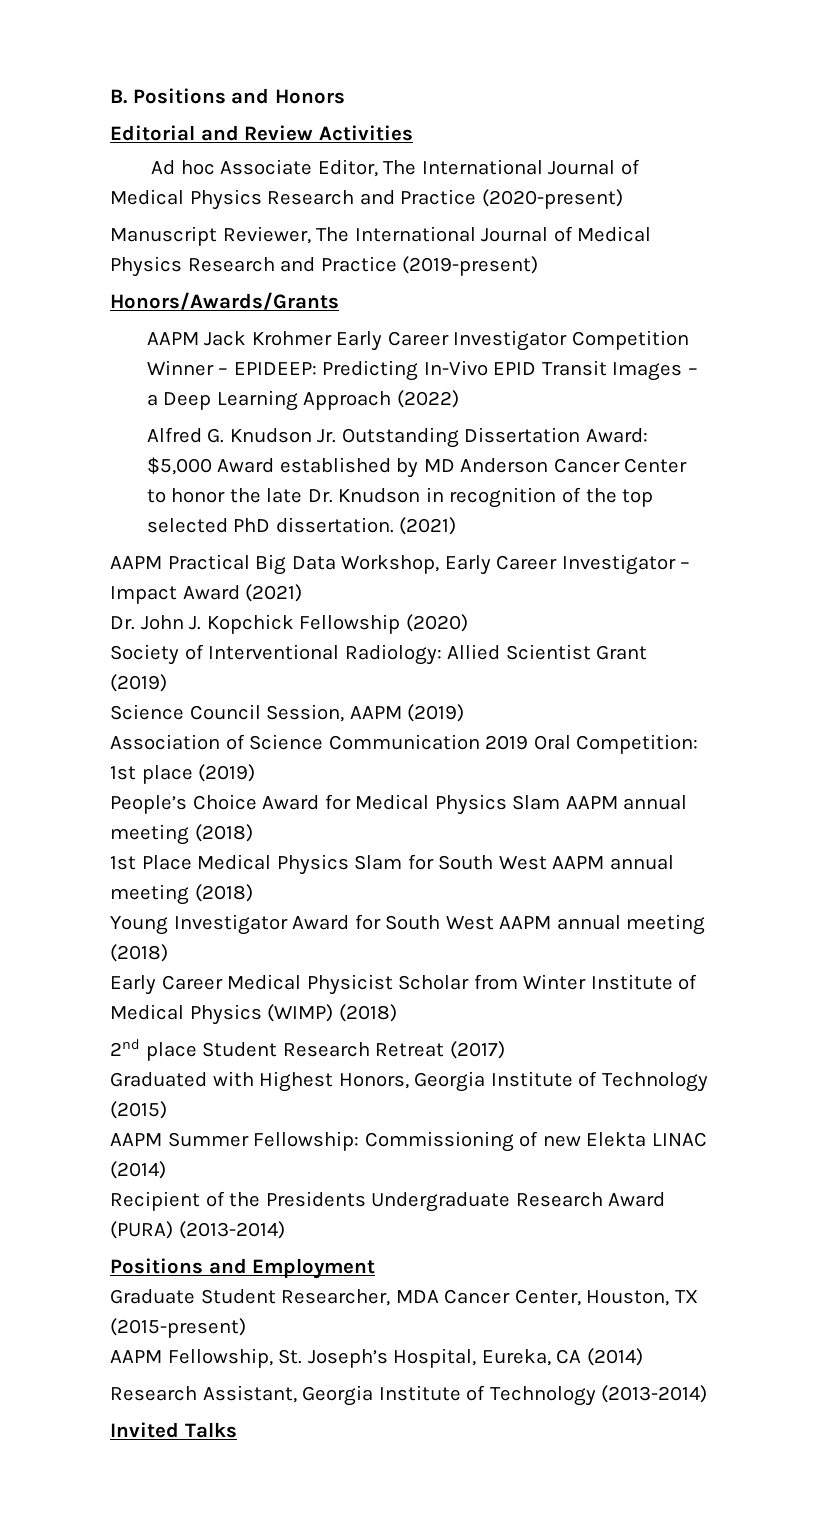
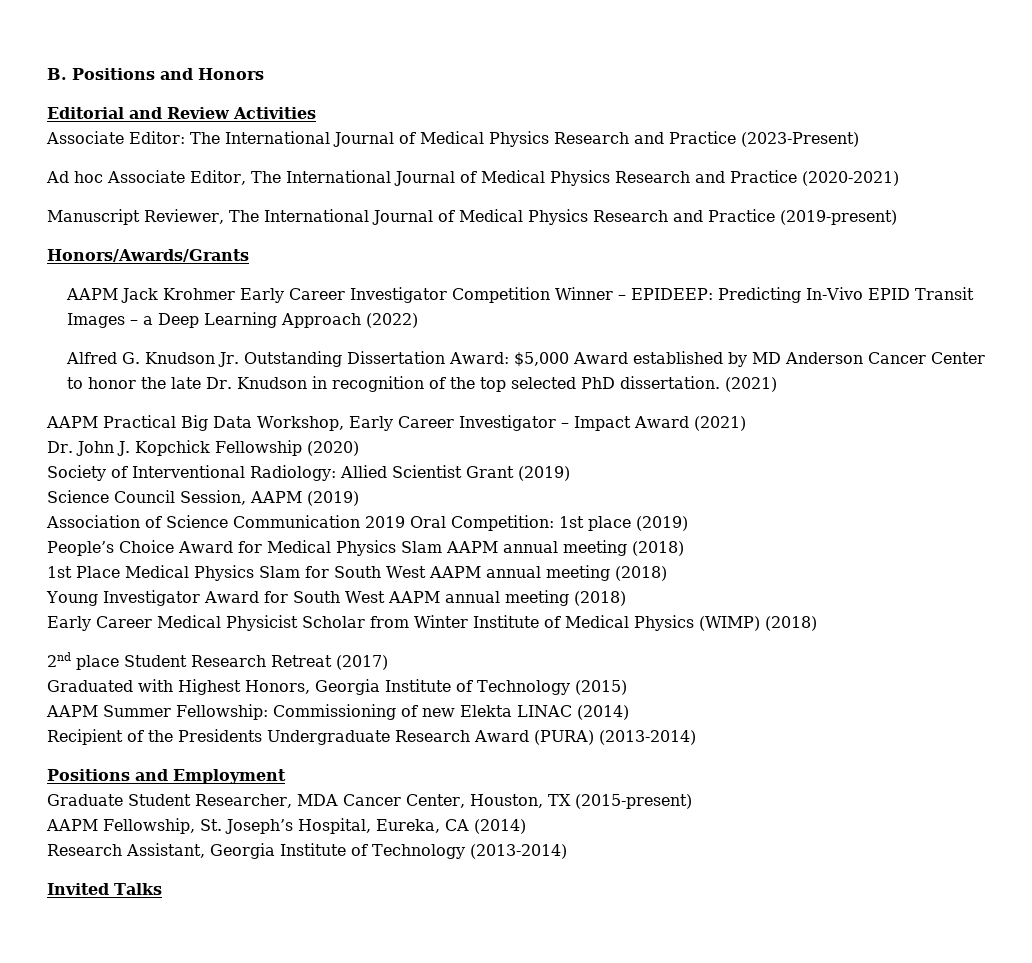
+ Associate Editor: The International Journal of Medical Physics Research and Practice (2023-Present)
- Ad hoc Associate Editor, The International Journal of Medical Physics Research and Practice (2020-present)
+ Ad hoc Associate Editor, The International Journal of Medical Physics Research and Practice (2020-2021)

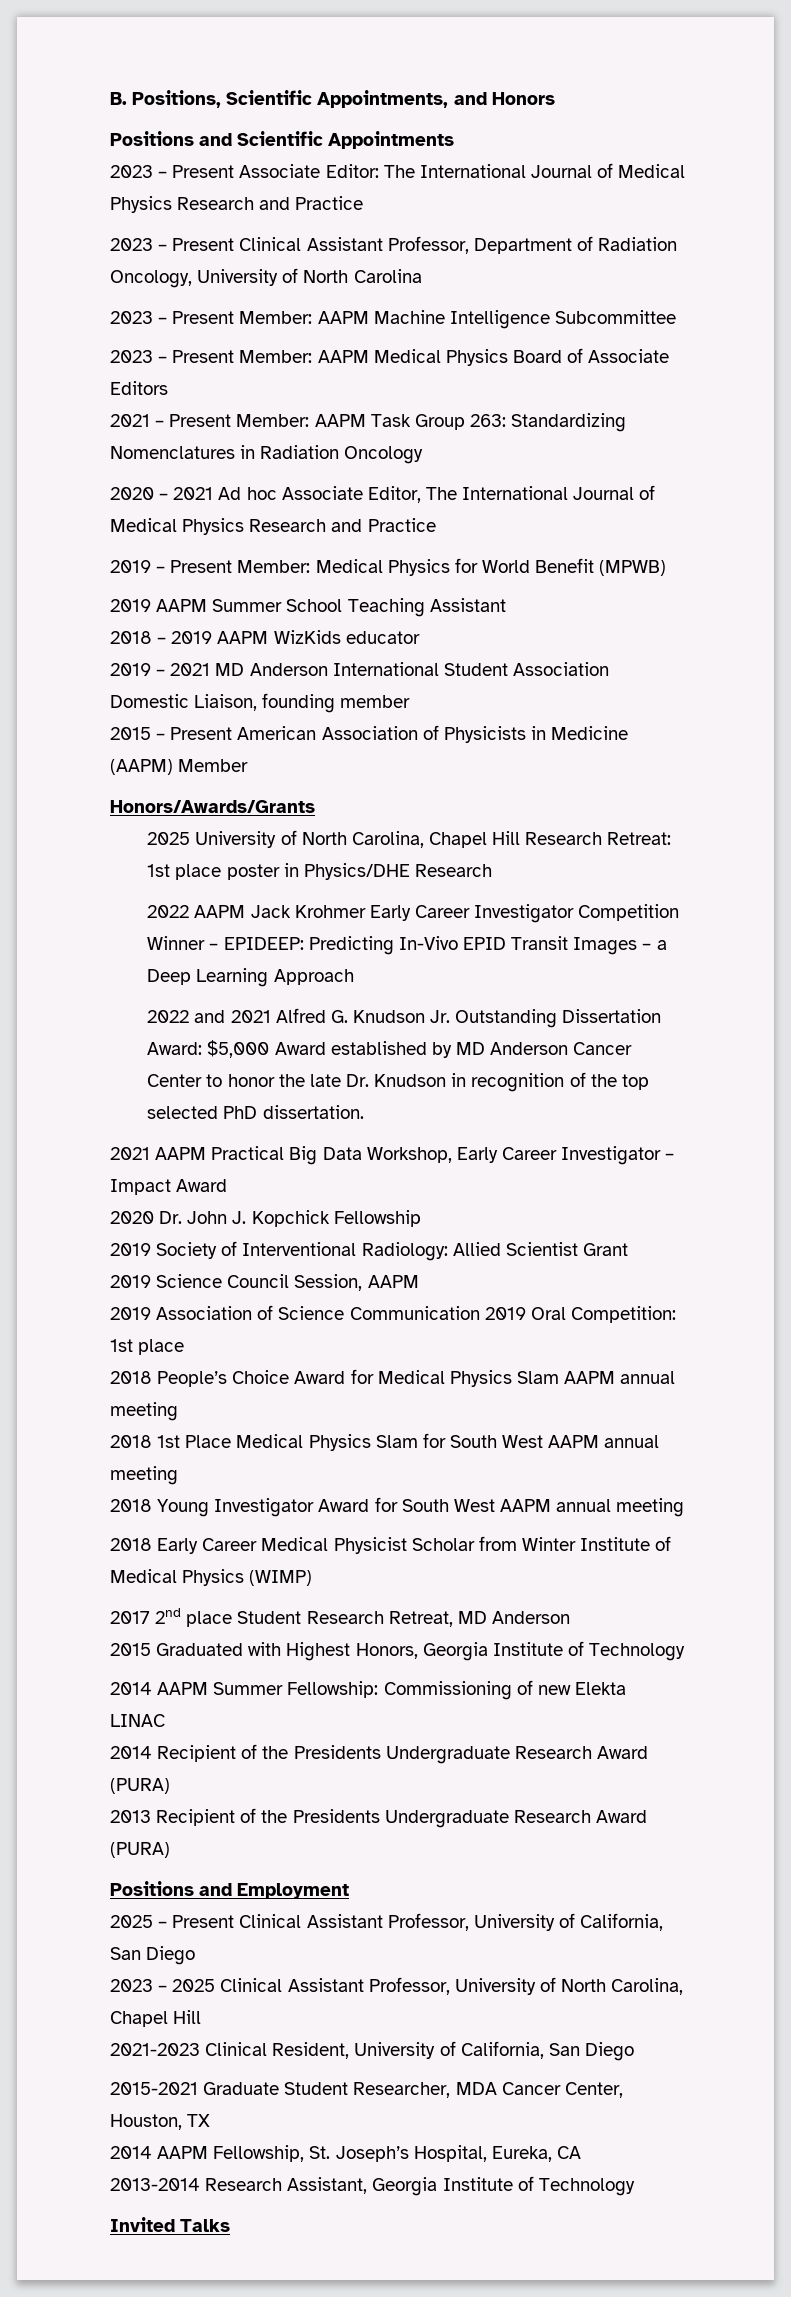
- B. Positions and Honors
+ B. Positions, Scientific Appointments, and Honors
- Editorial and Review Activities
- Associate Editor: The International Journal of Medical Physics Research and Practice (2023-Present)
- Ad hoc Associate Editor, The International Journal of Medical Physics Research and Practice (2020-2021)
- Manuscript Reviewer, The International Journal of Medical Physics Research and Practice (2019-present)
+ Positions and Scientific Appointments
+ 2023 – Present Associate Editor: The International Journal of Medical Physics Research and Practice
+ 2023 – Present Clinical Assistant Professor, Department of Radiation Oncology, University of North Carolina
+ 2023 – Present Member: AAPM Machine Intelligence Subcommittee
+ 2023 – Present Member: AAPM Medical Physics Board of Associate Editors
+ 2021 – Present Member: AAPM Task Group 263: Standardizing Nomenclatures in Radiation Oncology
+ 2020 – 2021 Ad hoc Associate Editor, The International Journal of Medical Physics Research and Practice
+ 2019 – Present Member: Medical Physics for World Benefit (MPWB)
+ 2019 AAPM Summer School Teaching Assistant
+ 2018 – 2019 AAPM WizKids educator
+ 2019 – 2021 MD Anderson International Student Association Domestic Liaison, founding member
+ 2015 – Present American Association of Physicists in Medicine (AAPM) Member
  Honors/Awards/Grants
- AAPM Jack Krohmer Early Career Investigator Competition Winner – EPIDEEP:
+ 2025 University of North Carolina, Chapel Hill Research Retreat: 1st place poster in Physics/DHE Research
+ 2022 AAPM Jack Krohmer Early Career Investigator Competition Winner – EPIDEEP:
- Predicting In-Vivo EPID Transit Images – a Deep Learning Approach (2022)
- Alfred G. Knudson Jr. Outstanding Dissertation Award:
+ Predicting In-Vivo EPID Transit Images – a Deep Learning Approach
+ 2022 and 2021 Alfred G. Knudson Jr. Outstanding Dissertation Award:
- $5,000 Award established by MD Anderson Cancer Center to honor the late Dr. Knudson in recognition of the top selected PhD dissertation. (2021)
- AAPM Practical Big Data Workshop, Early Career Investigator – Impact Award (2021)
- Dr. John J. Kopchick Fellowship (2020)
- Society of Interventional Radiology:
+ $5,000 Award established by MD Anderson Cancer Center to honor the late Dr. Knudson in recognition of the top selected PhD dissertation.
+ 2021 AAPM Practical Big Data Workshop, Early Career Investigator – Impact Award
+ 2020 Dr. John J. Kopchick Fellowship
+ 2019 Society of Interventional Radiology:
- Allied Scientist Grant (2019)
- Science Council Session, AAPM (2019)
- Association of Science Communication 2019 Oral Competition: 1st place (2019)
- People’s Choice Award for Medical Physics Slam AAPM annual meeting (2018)
- 1st Place Medical Physics Slam for South West AAPM annual meeting (2018)
- Young Investigator Award for South West AAPM annual meeting (2018)
- Early Career Medical Physicist Scholar from Winter Institute of Medical Physics (WIMP) (2018)
- 2nd place Student Research Retreat (2017)
- Graduated with Highest Honors, Georgia Institute of Technology (2015)
- AAPM Summer Fellowship:
+ Allied Scientist Grant
+ 2019 Science Council Session, AAPM
+ 2019 Association of Science Communication 2019 Oral Competition: 1st place
+ 2018 People’s Choice Award for Medical Physics Slam AAPM annual meeting
+ 2018 1st Place Medical Physics Slam for South West AAPM annual meeting
+ 2018 Young Investigator Award for South West AAPM annual meeting
+ 2018 Early Career Medical Physicist Scholar from Winter Institute of Medical Physics (WIMP)
+ 2017 2nd place Student Research Retreat, MD Anderson
+ 2015 Graduated with Highest Honors, Georgia Institute of Technology
+ 2014 AAPM Summer Fellowship:
- Commissioning of new Elekta LINAC (2014)
- Recipient of the Presidents Undergraduate Research Award (PURA) (2013-2014)
+ Commissioning of new Elekta LINAC
+ 2014 Recipient of the Presidents Undergraduate Research Award (PURA)
+ 2013 Recipient of the Presidents Undergraduate Research Award (PURA)
  Positions and Employment
- Graduate Student Researcher, MDA Cancer Center, Houston, TX (2015-present)
- AAPM Fellowship, St. Joseph’s Hospital, Eureka, CA (2014)
- Research Assistant, Georgia Institute of Technology (2013-2014)
+ 2025 – Present Clinical Assistant Professor, University of California, San Diego
+ 2023 – 2025 Clinical Assistant Professor, University of North Carolina, Chapel Hill
+ 2021-2023 Clinical Resident, University of California, San Diego
+ 2015-2021 Graduate Student Researcher, MDA Cancer Center, Houston, TX
+ 2014 AAPM Fellowship, St. Joseph’s Hospital, Eureka, CA
+ 2013-2014 Research Assistant, Georgia Institute of Technology

